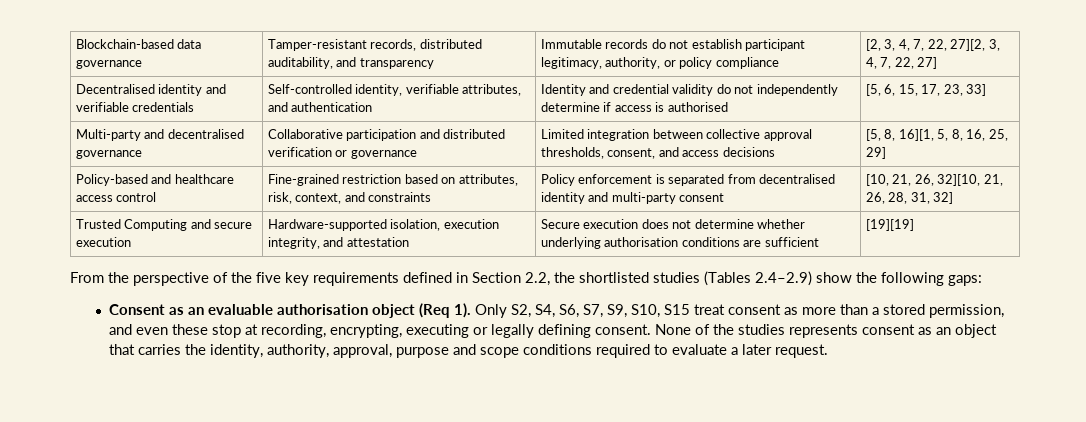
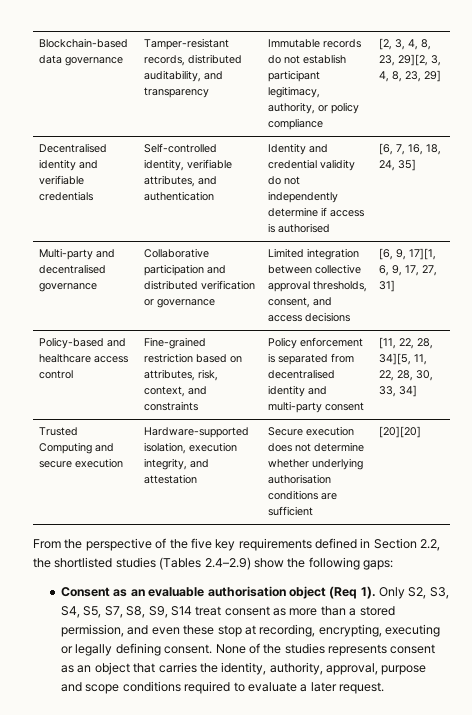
- Blockchain-based data governance | Tamper-resistant records, distributed auditability, and transparency | Immutable records do not establish participant legitimacy, authority, or policy compliance | [2, 3, 4, 7, 22, 27][2, 3, 4, 7, 22, 27]
+ Blockchain-based data governance | Tamper-resistant records, distributed auditability, and transparency | Immutable records do not establish participant legitimacy, authority, or policy compliance | [2, 3, 4, 8, 23, 29][2, 3, 4, 8, 23, 29]
- Decentralised identity and verifiable credentials | Self-controlled identity, verifiable attributes, and authentication | Identity and credential validity do not independently determine if access is authorised | [5, 6, 15, 17, 23, 33]
+ Decentralised identity and verifiable credentials | Self-controlled identity, verifiable attributes, and authentication | Identity and credential validity do not independently determine if access is authorised | [6, 7, 16, 18, 24, 35]
- Multi-party and decentralised governance | Collaborative participation and distributed verification or governance | Limited integration between collective approval thresholds, consent, and access decisions | [5, 8, 16][1, 5, 8, 16, 25, 29]
+ Multi-party and decentralised governance | Collaborative participation and distributed verification or governance | Limited integration between collective approval thresholds, consent, and access decisions | [6, 9, 17][1, 6, 9, 17, 27, 31]
- Policy-based and healthcare access control | Fine-grained restriction based on attributes, risk, context, and constraints | Policy enforcement is separated from decentralised identity and multi-party consent | [10, 21, 26, 32][10, 21, 26, 28, 31, 32]
+ Policy-based and healthcare access control | Fine-grained restriction based on attributes, risk, context, and constraints | Policy enforcement is separated from decentralised identity and multi-party consent | [11, 22, 28, 34][5, 11, 22, 28, 30, 33, 34]
- Trusted Computing and secure execution | Hardware-supported isolation, execution integrity, and attestation | Secure execution does not determine whether underlying authorisation conditions are sufficient | [19][19]
+ Trusted Computing and secure execution | Hardware-supported isolation, execution integrity, and attestation | Secure execution does not determine whether underlying authorisation conditions are sufficient | [20][20]
- Only S2, S4, S6, S7, S9, S10, S15 treat consent as more than a stored permission, and even these stop at recording, encrypting, executing or legally defining consent.
+ Only S2, S3, S4, S5, S7, S8, S9, S14 treat consent as more than a stored permission, and even these stop at recording, encrypting, executing or legally defining consent.

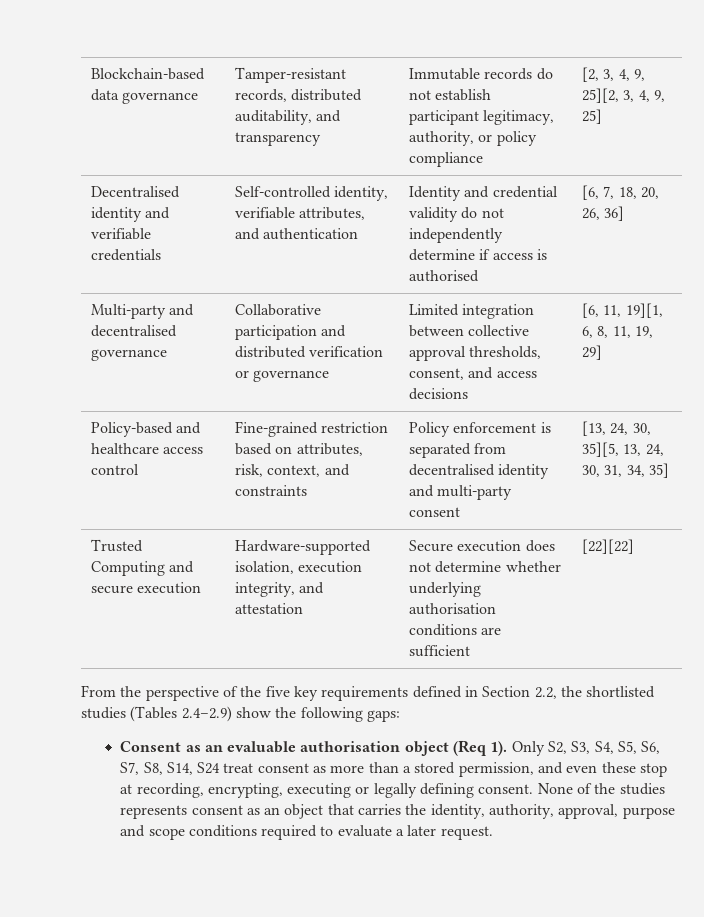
- Blockchain-based data governance | Tamper-resistant records, distributed auditability, and transparency | Immutable records do not establish participant legitimacy, authority, or policy compliance | [2, 3, 4, 8, 23, 29][2, 3, 4, 8, 23, 29]
+ Blockchain-based data governance | Tamper-resistant records, distributed auditability, and transparency | Immutable records do not establish participant legitimacy, authority, or policy compliance | [2, 3, 4, 9, 25][2, 3, 4, 9, 25]
- Decentralised identity and verifiable credentials | Self-controlled identity, verifiable attributes, and authentication | Identity and credential validity do not independently determine if access is authorised | [6, 7, 16, 18, 24, 35]
+ Decentralised identity and verifiable credentials | Self-controlled identity, verifiable attributes, and authentication | Identity and credential validity do not independently determine if access is authorised | [6, 7, 18, 20, 26, 36]
- Multi-party and decentralised governance | Collaborative participation and distributed verification or governance | Limited integration between collective approval thresholds, consent, and access decisions | [6, 9, 17][1, 6, 9, 17, 27, 31]
+ Multi-party and decentralised governance | Collaborative participation and distributed verification or governance | Limited integration between collective approval thresholds, consent, and access decisions | [6, 11, 19][1, 6, 8, 11, 19, 29]
- Policy-based and healthcare access control | Fine-grained restriction based on attributes, risk, context, and constraints | Policy enforcement is separated from decentralised identity and multi-party consent | [11, 22, 28, 34][5, 11, 22, 28, 30, 33, 34]
+ Policy-based and healthcare access control | Fine-grained restriction based on attributes, risk, context, and constraints | Policy enforcement is separated from decentralised identity and multi-party consent | [13, 24, 30, 35][5, 13, 24, 30, 31, 34, 35]
- Trusted Computing and secure execution | Hardware-supported isolation, execution integrity, and attestation | Secure execution does not determine whether underlying authorisation conditions are sufficient | [20][20]
+ Trusted Computing and secure execution | Hardware-supported isolation, execution integrity, and attestation | Secure execution does not determine whether underlying authorisation conditions are sufficient | [22][22]
- Only S2, S3, S4, S5, S7, S8, S9, S14 treat consent as more than a stored permission, and even these stop at recording, encrypting, executing or legally defining consent.
+ Only S2, S3, S4, S5, S6, S7, S8, S14, S24 treat consent as more than a stored permission, and even these stop at recording, encrypting, executing or legally defining consent.

